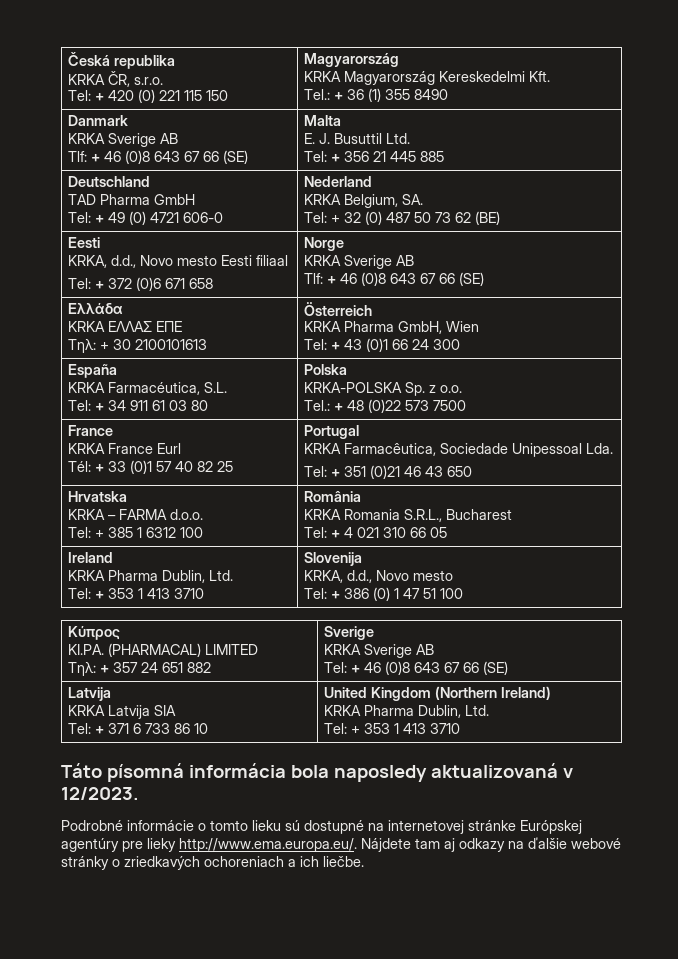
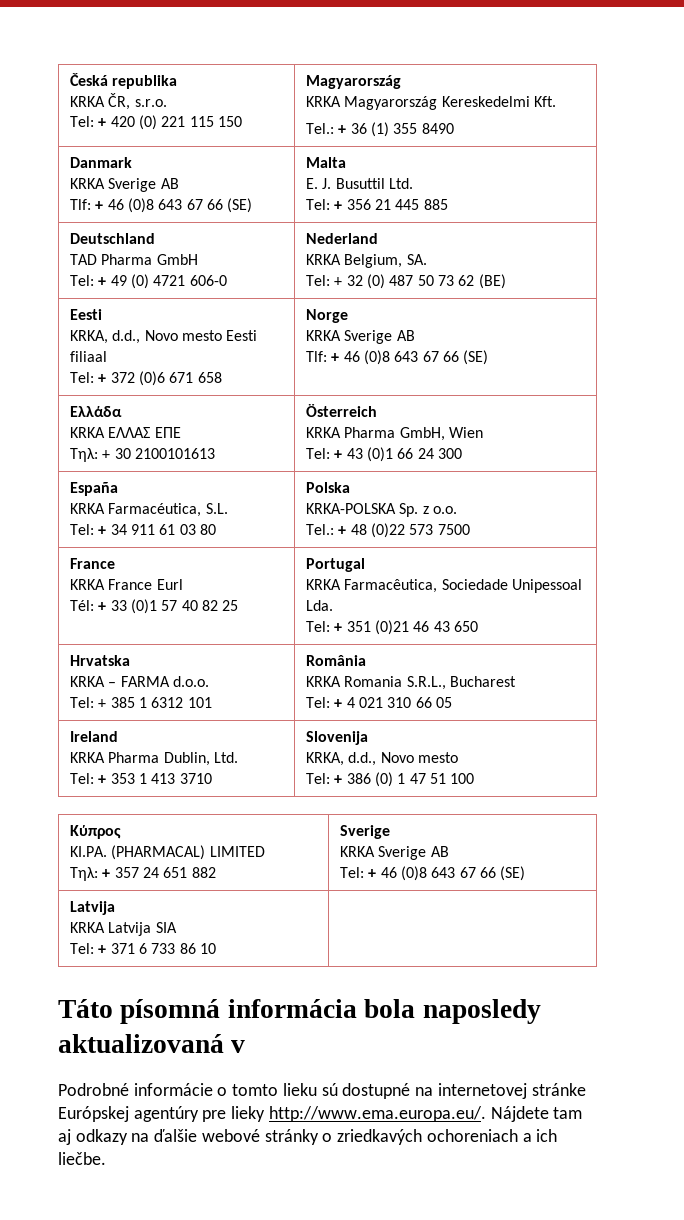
  Hrvatska
  KRKA – FARMA d.o.o.
- Tel: + 385 1 6312 100 | România
+ Tel: + 385 1 6312 101 | România
  Κύπρος
  KI.PA. (PHARMACAL) LIMITED
  Τηλ: + 357 24 651 882 | Sverige
  KRKA Sverige AB
  Tel: + 46 (0)8 643 67 66 (SE)
  Latvija
  KRKA Latvija SIA
- Tel: + 371 6 733 86 10 | United Kingdom (Northern Ireland)
- KRKA Pharma Dublin, Ltd.
- Tel: + 353 1 413 3710
+ Tel: + 371 6 733 86 10 |
- Táto písomná informácia bola naposledy aktualizovaná v 12/2023.
+ Táto písomná informácia bola naposledy aktualizovaná v

